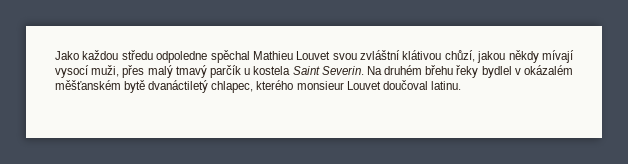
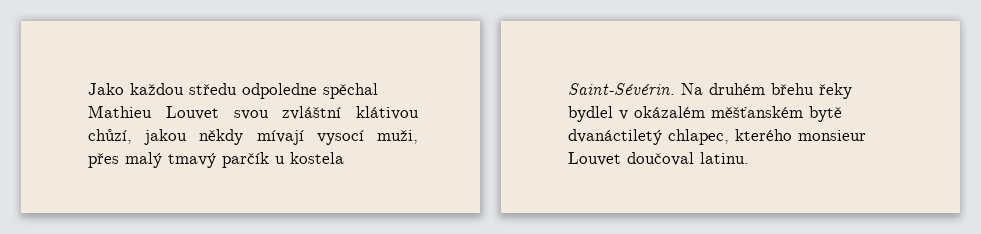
- Jako každou středu odpoledne spěchal Mathieu Louvet svou zvláštní klátivou chůzí, jakou někdy mívají vysocí muži, přes malý tmavý parčík u kostela Saint Severin.
+ Jako každou středu odpoledne spěchal Mathieu Louvet svou zvláštní klátivou chůzí, jakou někdy mívají vysocí muži, přes malý tmavý parčík u kostela Saint-Sévérin.

